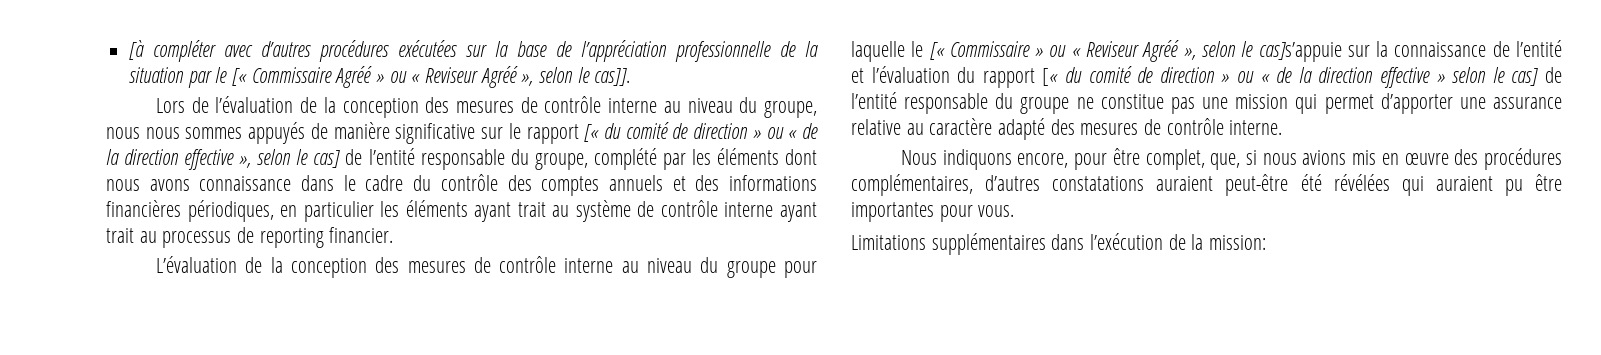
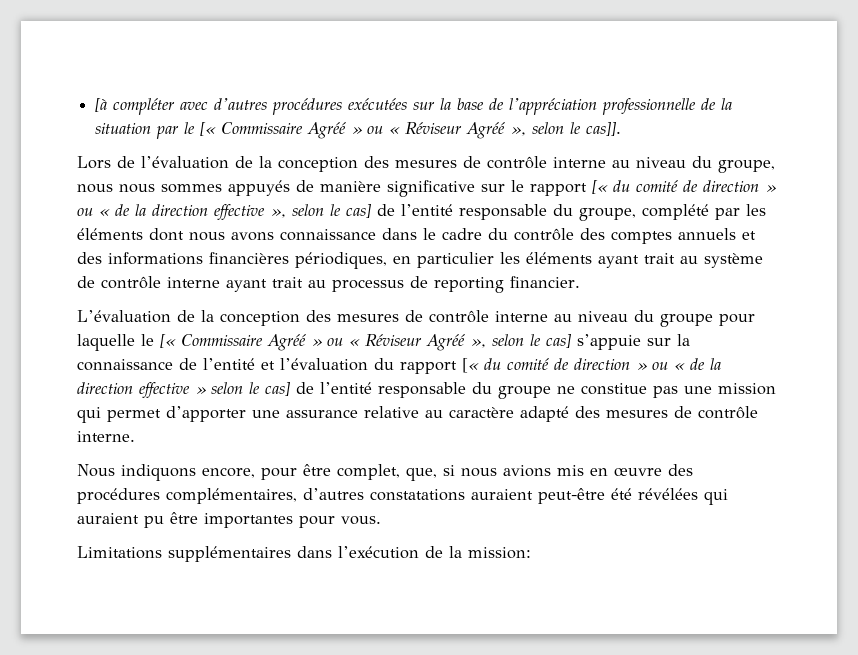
- [à compléter avec d’autres procédures exécutées sur la base de l’appréciation professionnelle de la situation par le [« Commissaire Agréé » ou « Reviseur Agréé », selon le cas]].
+ [à compléter avec d’autres procédures exécutées sur la base de l’appréciation professionnelle de la situation par le [« Commissaire Agréé » ou « Réviseur Agréé », selon le cas]].
- L’évaluation de la conception des mesures de contrôle interne au niveau du groupe pour laquelle le [« Commissaire » ou « Reviseur Agréé », selon le cas]s’appuie sur la connaissance de l’entité et l’évaluation du rapport [« du comité de direction » ou « de la direction effective » selon le cas] de l’entité responsable du groupe ne constitue pas une mission qui permet d’apporter une assurance relative au caractère adapté des mesures de contrôle interne.
+ L’évaluation de la conception des mesures de contrôle interne au niveau du groupe pour laquelle le [« Commissaire Agréé » ou « Réviseur Agréé », selon le cas] s’appuie sur la connaissance de l’entité et l’évaluation du rapport [« du comité de direction » ou « de la direction effective » selon le cas] de l’entité responsable du groupe ne constitue pas une mission qui permet d’apporter une assurance relative au caractère adapté des mesures de contrôle interne.

